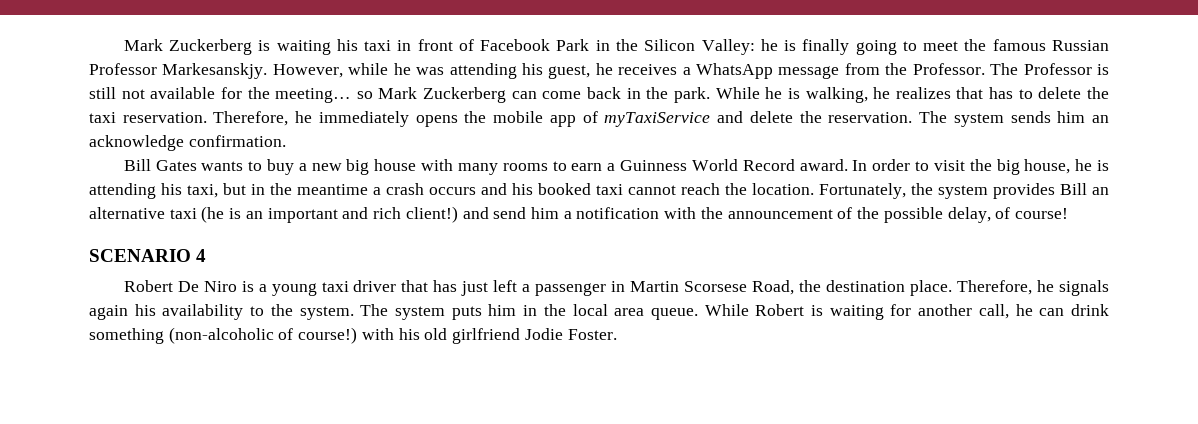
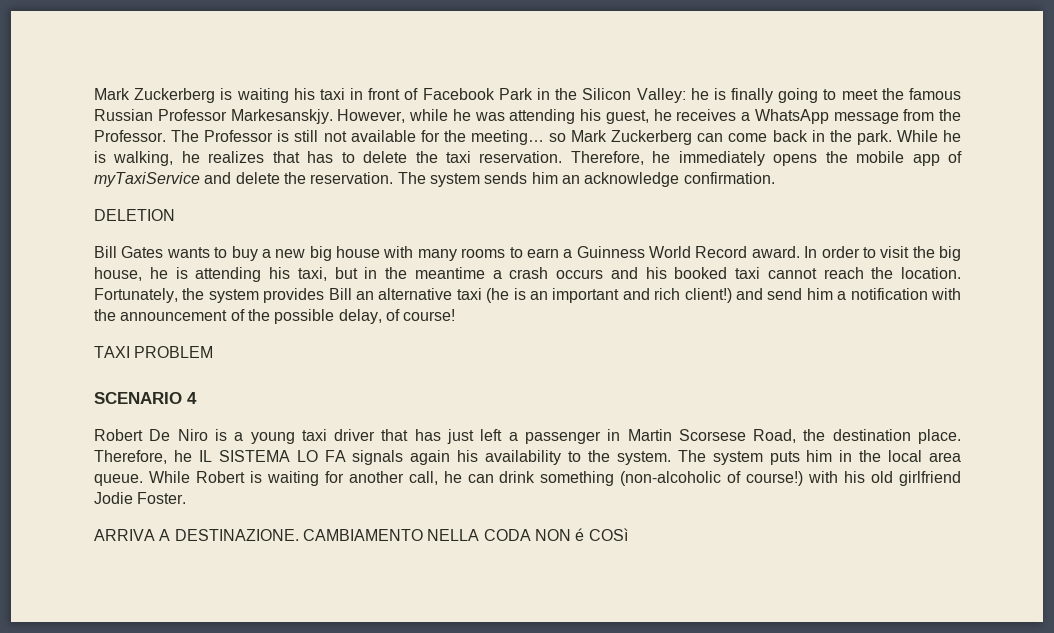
+ DELETION
+ TAXI PROBLEM
- Therefore, he signals again his availability to the system.
+ Therefore, he IL SISTEMA LO FA signals again his availability to the system.
+ ARRIVA A DESTINAZIONE. CAMBIAMENTO NELLA CODA NON é COSì

